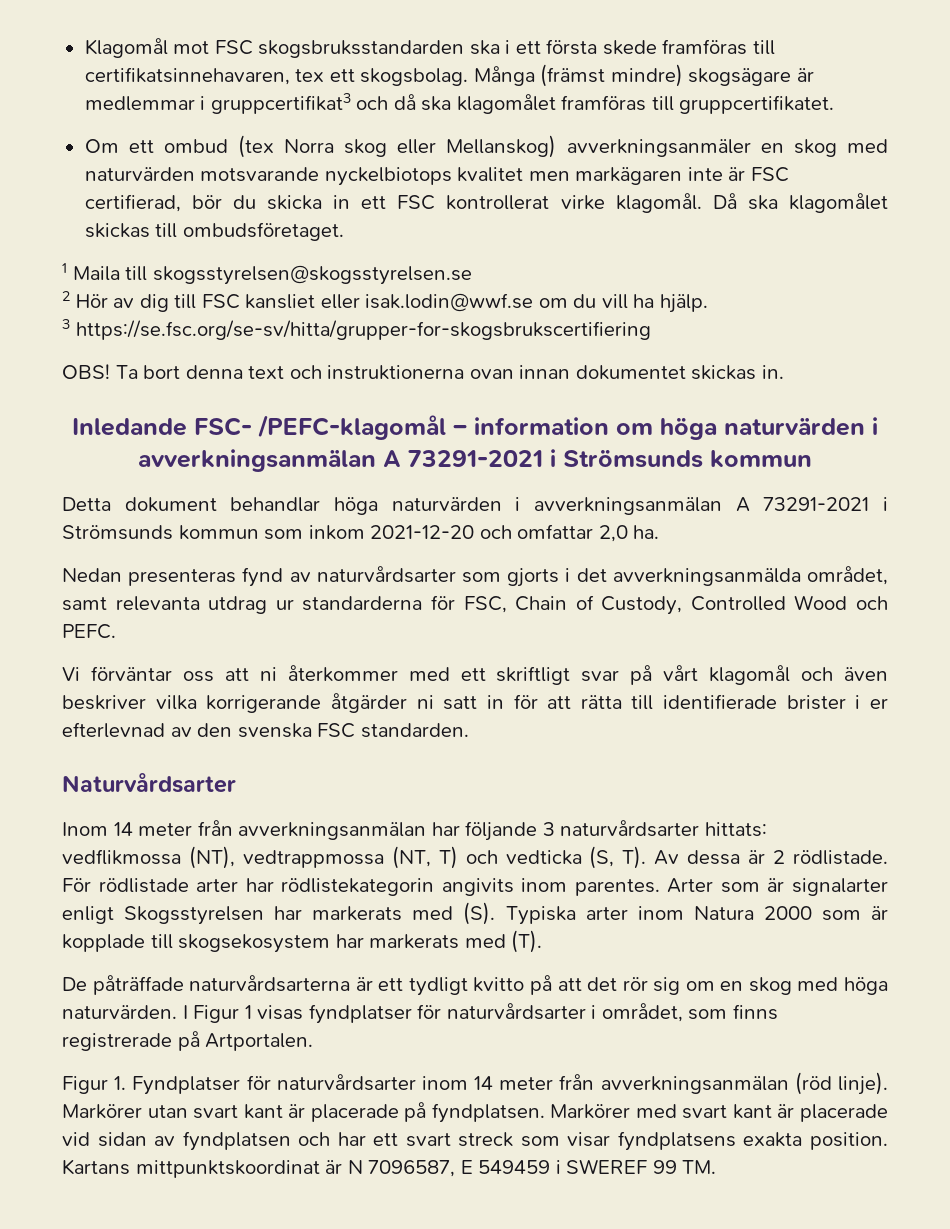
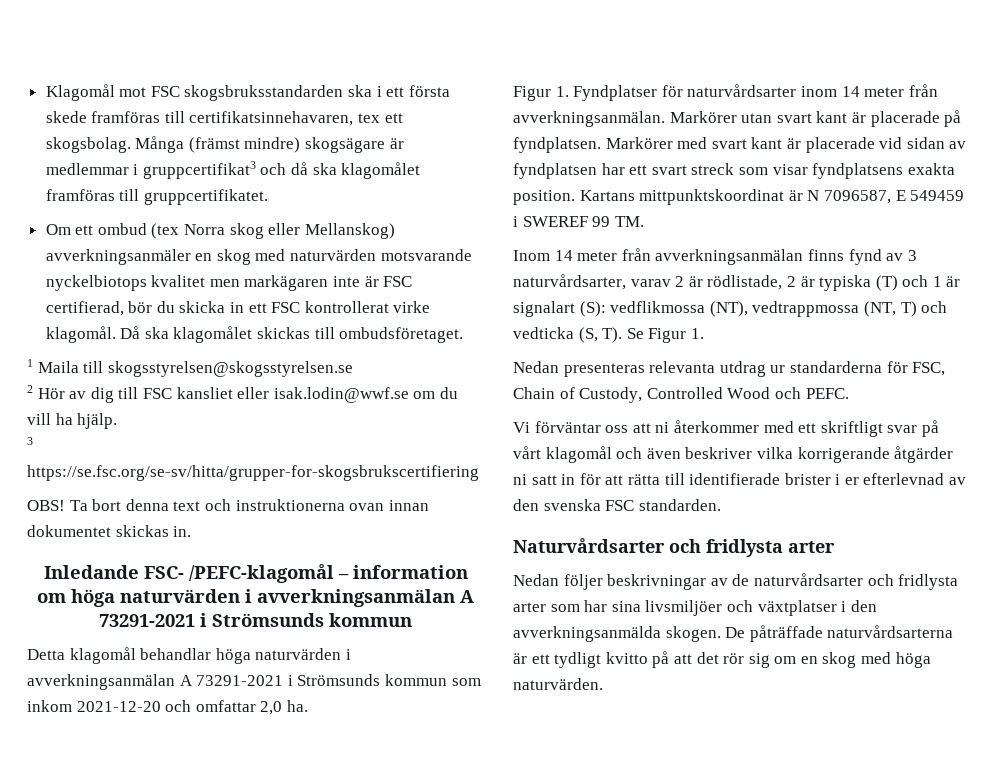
- Detta dokument behandlar höga naturvärden i avverkningsanmälan A 73291-2021 i Strömsunds kommun som inkom 2021-12-20 och omfattar 2,0 ha.
+ Detta klagomål behandlar höga naturvärden i avverkningsanmälan A 73291-2021 i Strömsunds kommun som inkom 2021-12-20 och omfattar 2,0 ha.
- Nedan presenteras fynd av naturvårdsarter som gjorts i det avverkningsanmälda området, samt relevanta utdrag ur standarderna för FSC, Chain of Custody, Controlled Wood och PEFC.
+ Figur 1. Fyndplatser för naturvårdsarter inom 14 meter från avverkningsanmälan. Markörer utan svart kant är placerade på fyndplatsen. Markörer med svart kant är placerade vid sidan av fyndplatsen har ett svart streck som visar fyndplatsens exakta position. Kartans mittpunktskoordinat är N 7096587, E 549459 i SWEREF 99 TM.
+ Inom 14 meter från avverkningsanmälan finns fynd av 3 naturvårdsarter, varav 2 är rödlistade, 2 är typiska (T) och 1 är signalart (S): vedflikmossa (NT), vedtrappmossa (NT, T) och vedticka (S, T). Se Figur 1.
+ Nedan presenteras relevanta utdrag ur standarderna för FSC, Chain of Custody, Controlled Wood och PEFC.
- Naturvårdsarter
- Inom 14 meter från avverkningsanmälan har följande 3 naturvårdsarter hittats: vedflikmossa (NT), vedtrappmossa (NT, T) och vedticka (S, T). Av dessa är 2 rödlistade. För rödlistade arter har rödlistekategorin angivits inom parentes. Arter som är signalarter enligt Skogsstyrelsen har markerats med (S). Typiska arter inom Natura 2000 som är kopplade till skogsekosystem har markerats med (T).
- De påträffade naturvårdsarterna är ett tydligt kvitto på att det rör sig om en skog med höga naturvärden. I Figur 1 visas fyndplatser för naturvårdsarter i området, som finns registrerade på Artportalen.
- Figur 1. Fyndplatser för naturvårdsarter inom 14 meter från avverkningsanmälan (röd linje). Markörer utan svart kant är placerade på fyndplatsen. Markörer med svart kant är placerade vid sidan av fyndplatsen och har ett svart streck som visar fyndplatsens exakta position. Kartans mittpunktskoordinat är N 7096587, E 549459 i SWEREF 99 TM.
+ Naturvårdsarter och fridlysta arter
+ Nedan följer beskrivningar av de naturvårdsarter och fridlysta arter som har sina livsmiljöer och växtplatser i den avverkningsanmälda skogen. De påträffade naturvårdsarterna är ett tydligt kvitto på att det rör sig om en skog med höga naturvärden.

